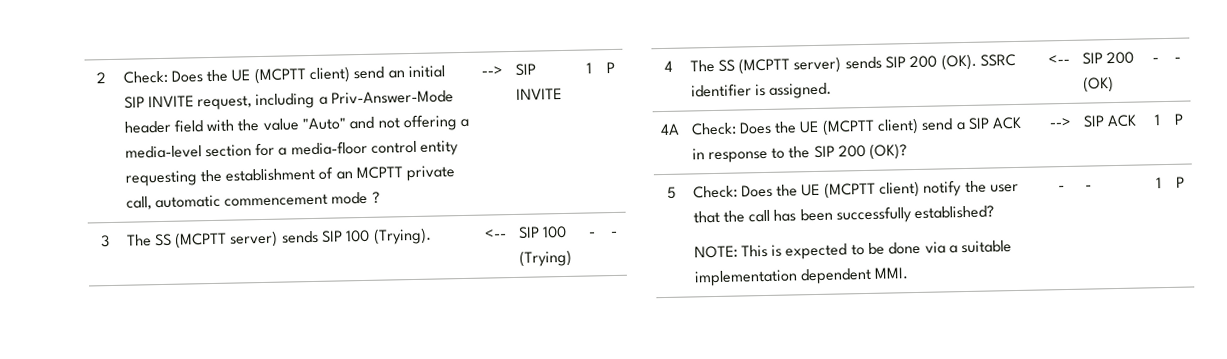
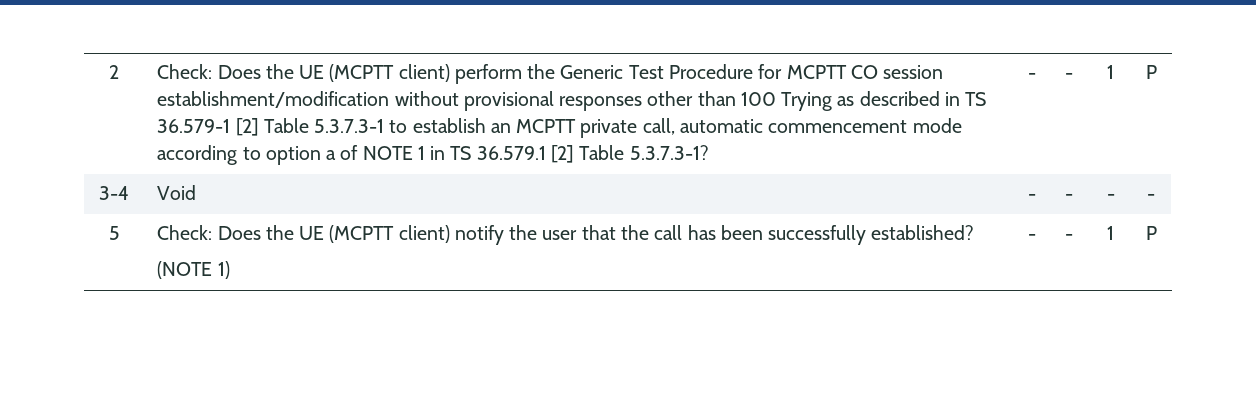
- Check: Does the UE (MCPTT client) send an initial SIP INVITE request, including a Priv-Answer-Mode header field with the value "Auto" and not offering a media-level section for a media-floor control entity requesting the establishment of an MCPTT private call, automatic commencement mode ? | --> | SIP INVITE | 1 | P
- 3 | The SS (MCPTT server) sends SIP 100 (Trying). | <-- | SIP 100 (Trying) | - | -
- 4 | The SS (MCPTT server) sends SIP 200 (OK). SSRC identifier is assigned. | <-- | SIP 200 (OK) | - | -
- 4A | Check: Does the UE (MCPTT client) send a SIP ACK in response to the SIP 200 (OK)? | --> | SIP ACK | 1 | P
+ Check: Does the UE (MCPTT client) perform the Generic Test Procedure for MCPTT CO session establishment/modification without provisional responses other than 100 Trying as described in TS 36.579-1 [2] Table 5.3.7.3-1 to establish an MCPTT private call, automatic commencement mode according to option a of NOTE 1 in TS 36.579.1 [2] Table 5.3.7.3-1? | - | - | 1 | P
+ 3-4 | Void | - | - | - | -
  5 | Check: Does the UE (MCPTT client) notify the user that the call has been successfully established?
- NOTE: This is expected to be done via a suitable implementation dependent MMI. | - | - | 1 | P
+ (NOTE 1) | - | - | 1 | P

